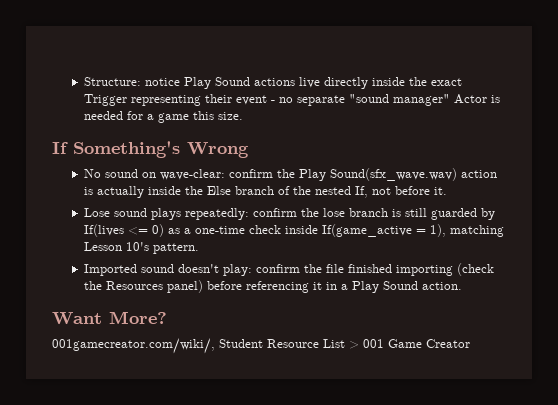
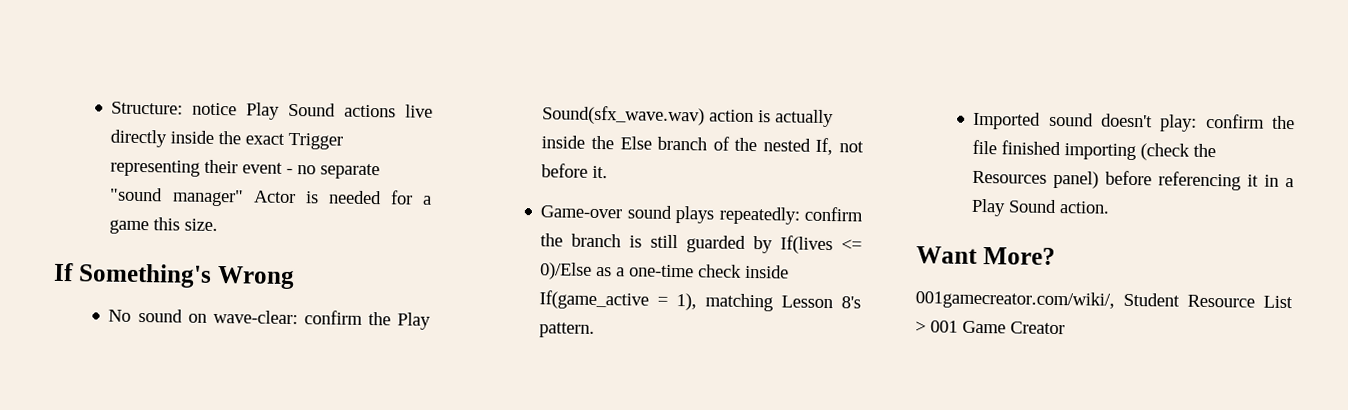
- Lose sound plays repeatedly: confirm the lose branch is still guarded by If(lives <= 0) as a one-time check inside If(game_active = 1), matching Lesson 10's pattern.
+ Game-over sound plays repeatedly: confirm the branch is still guarded by If(lives <= 0)/Else as a one-time check inside If(game_active = 1), matching Lesson 8's pattern.

